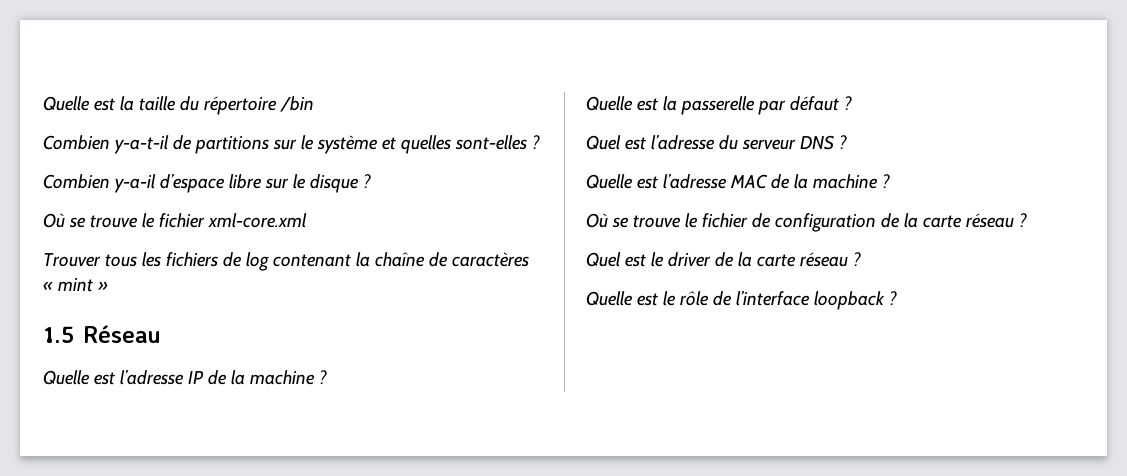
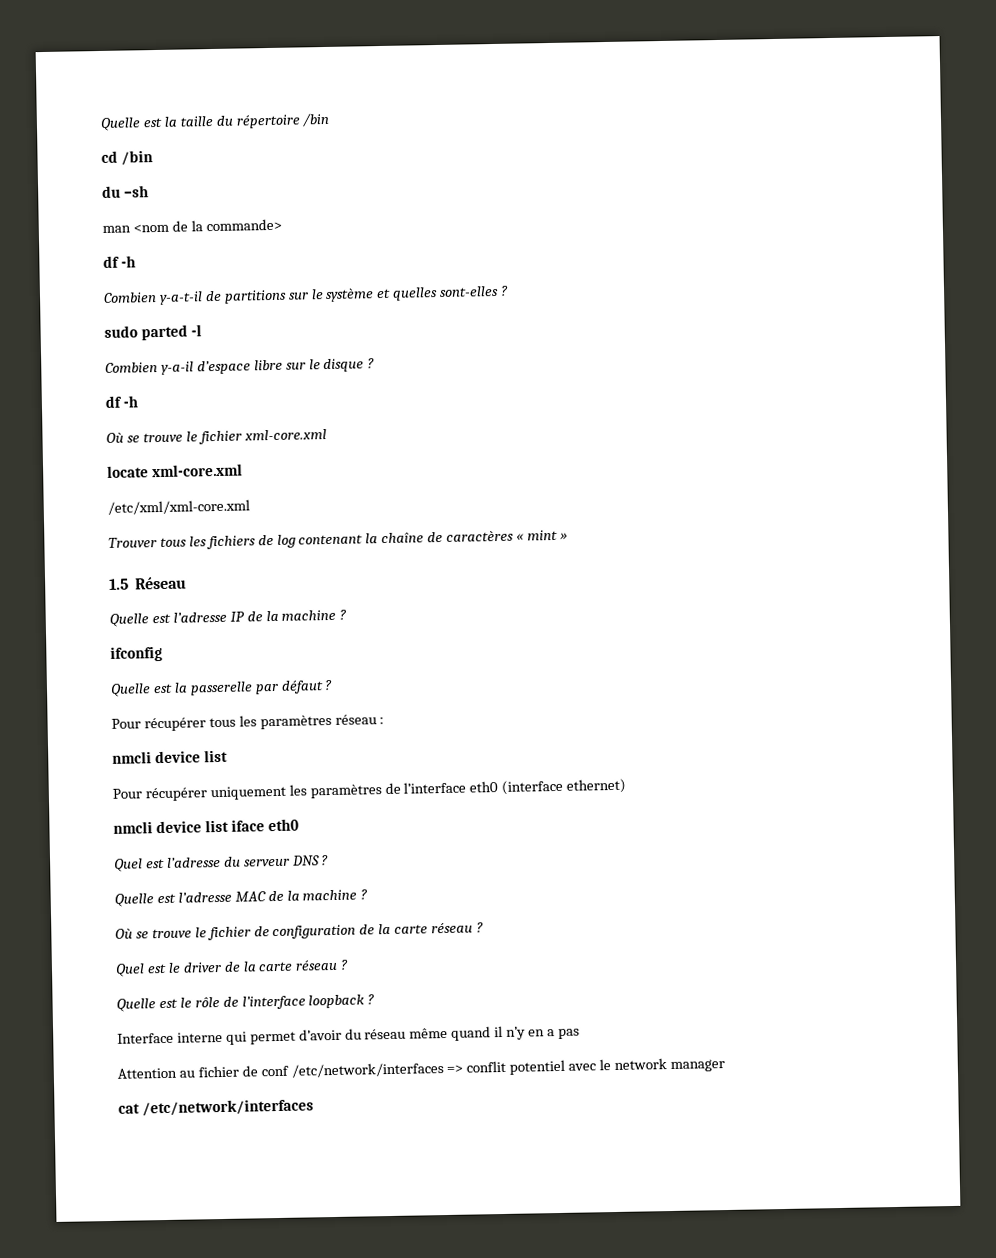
+ cd /bin
+ du –sh
+ man <nom de la commande>
+ df -h
+ sudo parted -l
  Combien y-a-il d’espace libre sur le disque ?
+ df -h
+ locate xml-core.xml
+ /etc/xml/xml-core.xml
+ ifconfig
+ Pour récupérer tous les paramètres réseau :
+ nmcli device list
+ Pour récupérer uniquement les paramètres de l’interface eth0 (interface ethernet)
+ nmcli device list iface eth0
+ Interface interne qui permet d’avoir du réseau même quand il n’y en a pas
+ Attention au fichier de conf /etc/network/interfaces => conflit potentiel avec le network manager
+ cat /etc/network/interfaces

